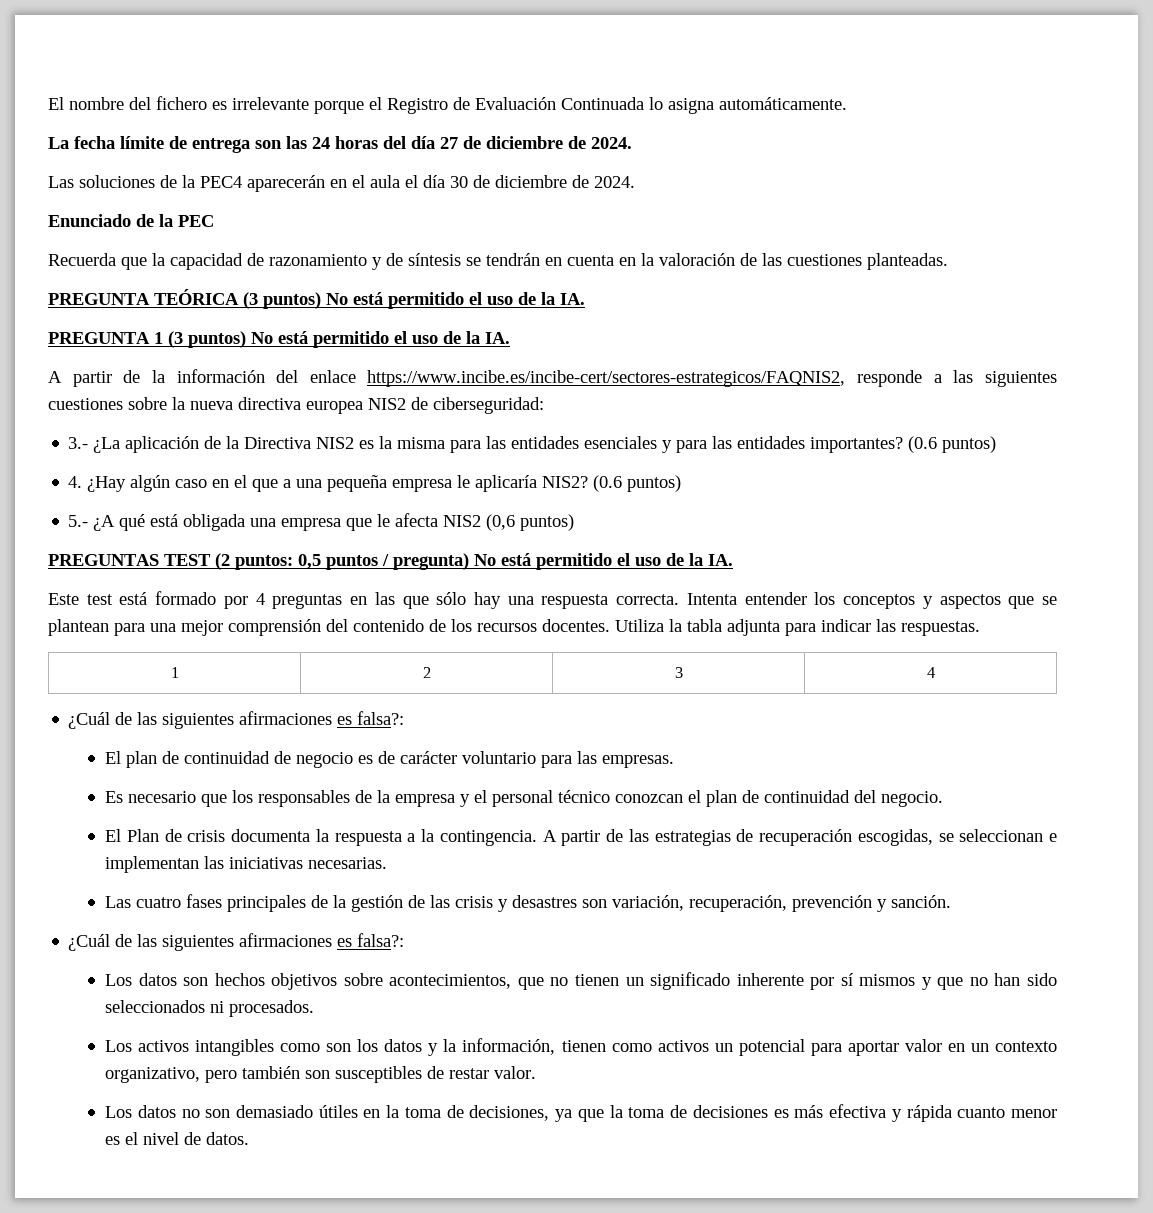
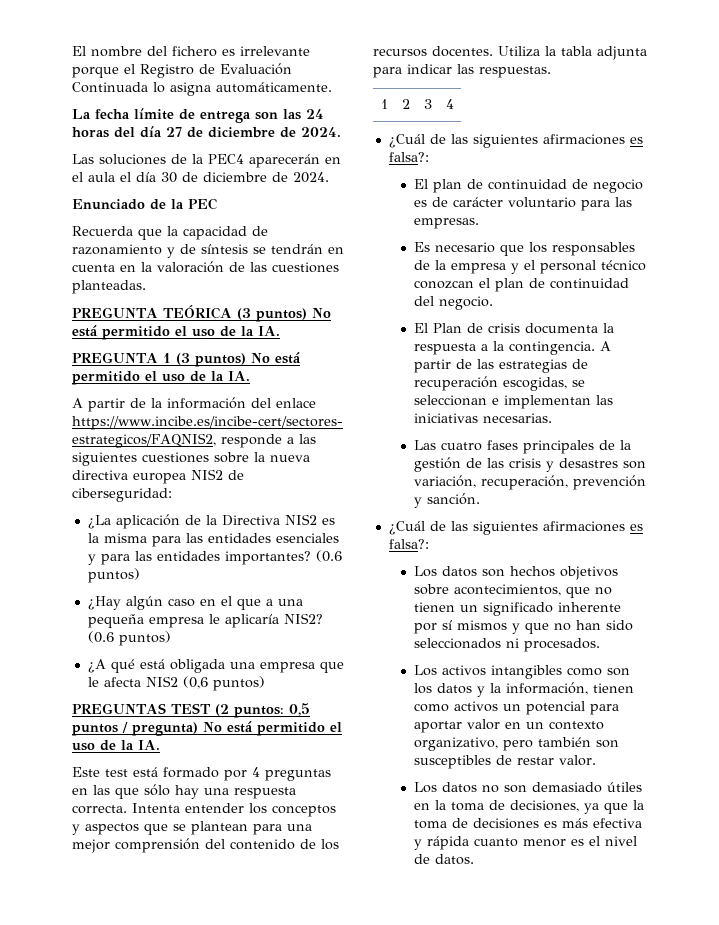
- 3.- ¿La aplicación de la Directiva NIS2 es la misma para las entidades esenciales y para las entidades importantes?
+ ¿La aplicación de la Directiva NIS2 es la misma para las entidades esenciales y para las entidades importantes?
- 4. ¿Hay algún caso en el que a una pequeña empresa le aplicaría NIS2?
+ ¿Hay algún caso en el que a una pequeña empresa le aplicaría NIS2?
- 5.- ¿A qué está obligada una empresa que le afecta NIS2 (0,6 puntos)
+ ¿A qué está obligada una empresa que le afecta NIS2 (0,6 puntos)

